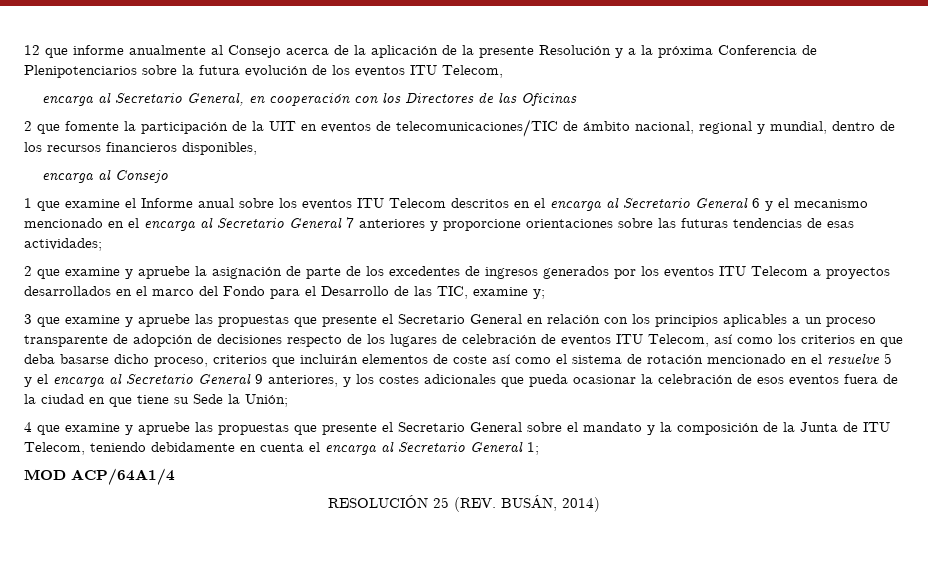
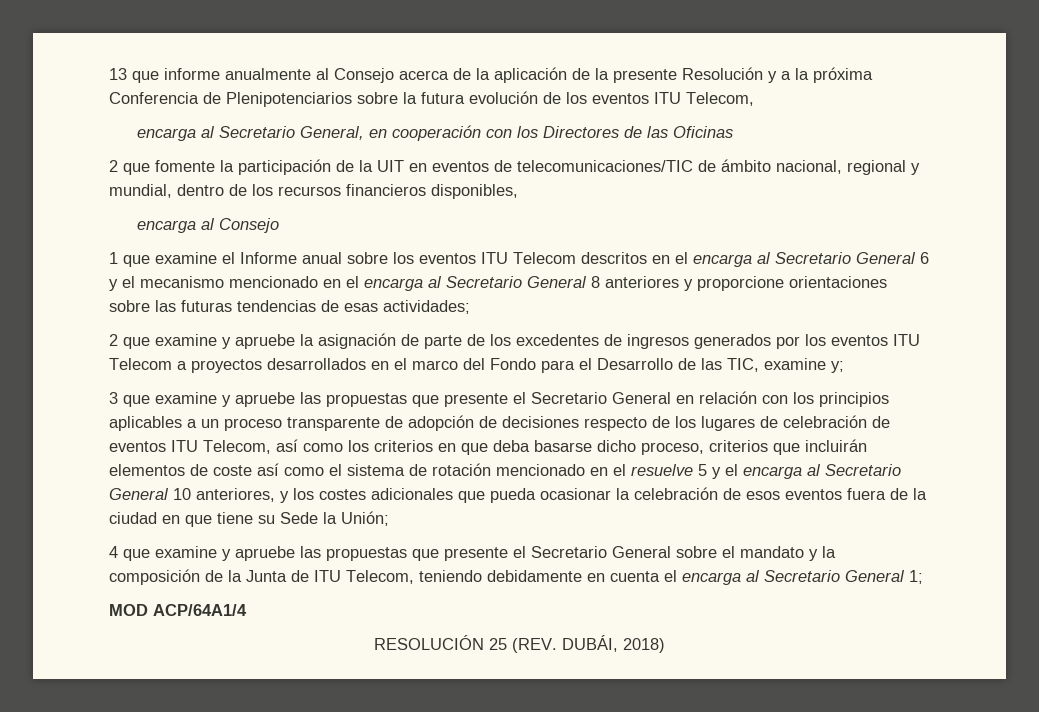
- 12 que informe anualmente al Consejo acerca de la aplicación de la presente Resolución y a la próxima Conferencia de Plenipotenciarios sobre la futura evolución de los eventos ITU Telecom,
+ 13 que informe anualmente al Consejo acerca de la aplicación de la presente Resolución y a la próxima Conferencia de Plenipotenciarios sobre la futura evolución de los eventos ITU Telecom,
- 1 que examine el Informe anual sobre los eventos ITU Telecom descritos en el encarga al Secretario General 6 y el mecanismo mencionado en el encarga al Secretario General 7 anteriores y proporcione orientaciones sobre las futuras tendencias de esas actividades;
+ 1 que examine el Informe anual sobre los eventos ITU Telecom descritos en el encarga al Secretario General 6 y el mecanismo mencionado en el encarga al Secretario General 8 anteriores y proporcione orientaciones sobre las futuras tendencias de esas actividades;
- 3 que examine y apruebe las propuestas que presente el Secretario General en relación con los principios aplicables a un proceso transparente de adopción de decisiones respecto de los lugares de celebración de eventos ITU Telecom, así como los criterios en que deba basarse dicho proceso, criterios que incluirán elementos de coste así como el sistema de rotación mencionado en el resuelve 5 y el encarga al Secretario General 9 anteriores, y los costes adicionales que pueda ocasionar la celebración de esos eventos fuera de la ciudad en que tiene su Sede la Unión;
+ 3 que examine y apruebe las propuestas que presente el Secretario General en relación con los principios aplicables a un proceso transparente de adopción de decisiones respecto de los lugares de celebración de eventos ITU Telecom, así como los criterios en que deba basarse dicho proceso, criterios que incluirán elementos de coste así como el sistema de rotación mencionado en el resuelve 5 y el encarga al Secretario General 10 anteriores, y los costes adicionales que pueda ocasionar la celebración de esos eventos fuera de la ciudad en que tiene su Sede la Unión;
- RESOLUCIÓN 25 (REV. BUSÁN, 2014)
+ RESOLUCIÓN 25 (REV. DUBÁI, 2018)

